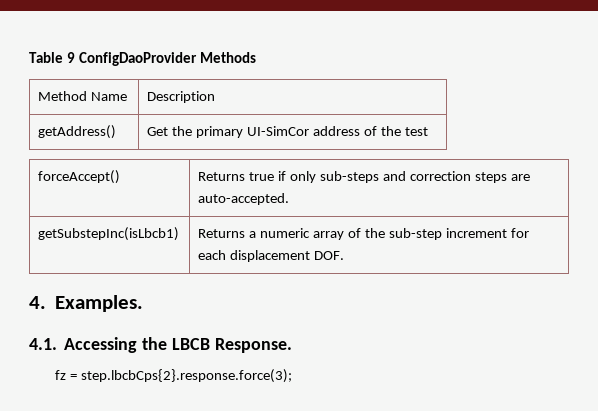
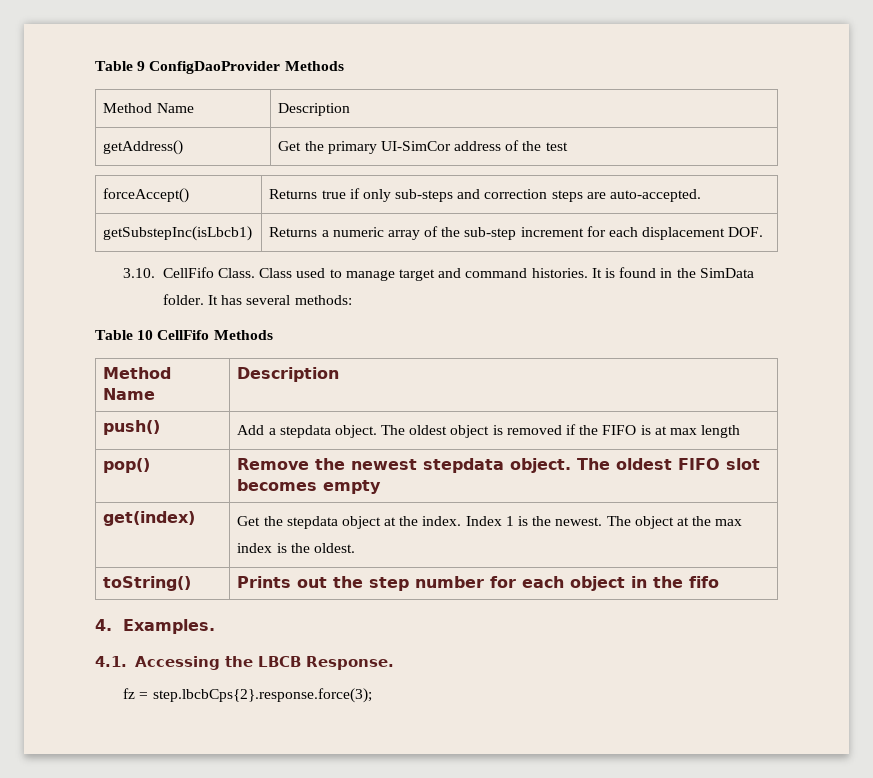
+ 3.10. CellFifo Class. Class used to manage target and command histories. It is found in the SimData folder. It has several methods:
+ Table 10 CellFifo Methods
+ Method Name | Description
+ push() | Add a stepdata object. The oldest object is removed if the FIFO is at max length
+ pop() | Remove the newest stepdata object. The oldest FIFO slot becomes empty
+ get(index) | Get the stepdata object at the index. Index 1 is the newest. The object at the max index is the oldest.
+ toString() | Prints out the step number for each object in the fifo

